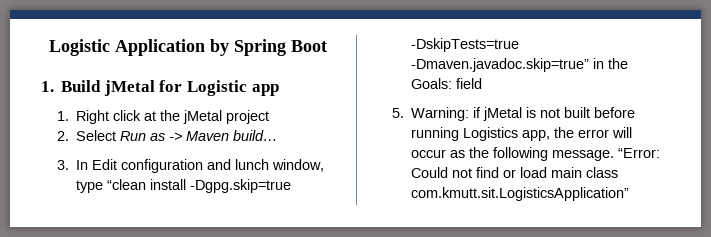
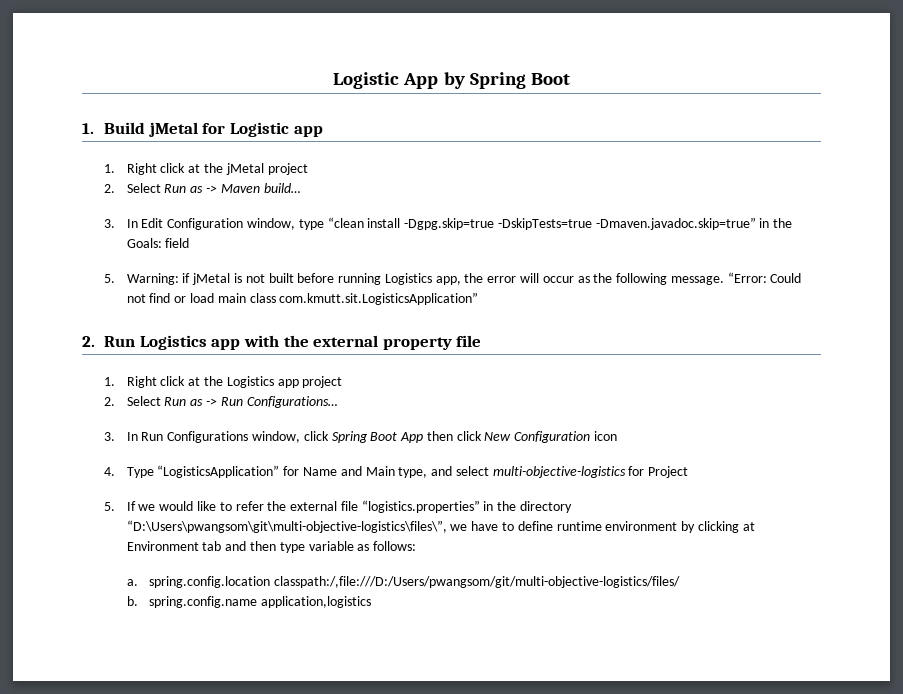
- Logistic Application by Spring Boot
+ Logistic App by Spring Boot
- 3. In Edit configuration and lunch window, type “clean install -Dgpg.skip=true -DskipTests=true -Dmaven.javadoc.skip=true” in the Goals: field
+ 3. In Edit Configuration window, type “clean install -Dgpg.skip=true -DskipTests=true -Dmaven.javadoc.skip=true” in the Goals: field
+ 2. Run Logistics app with the external property file
+ 1. Right click at the Logistics app project
+ 2. Select Run as -> Run Configurations…
+ 3. In Run Configurations window, click Spring Boot App then click New Configuration icon
+ 4. Type “LogisticsApplication” for Name and Main type, and select multi-objective-logistics for Project
+ 5. If we would like to refer the external file “logistics.properties” in the directory “D:\Users\pwangsom\git\multi-objective-logistics\files\”, we have to define runtime environment by clicking at Environment tab and then type variable as follows:
+ a. spring.config.location classpath:/,file:///D:/Users/pwangsom/git/multi-objective-logistics/files/
+ b. spring.config.name application,logistics

